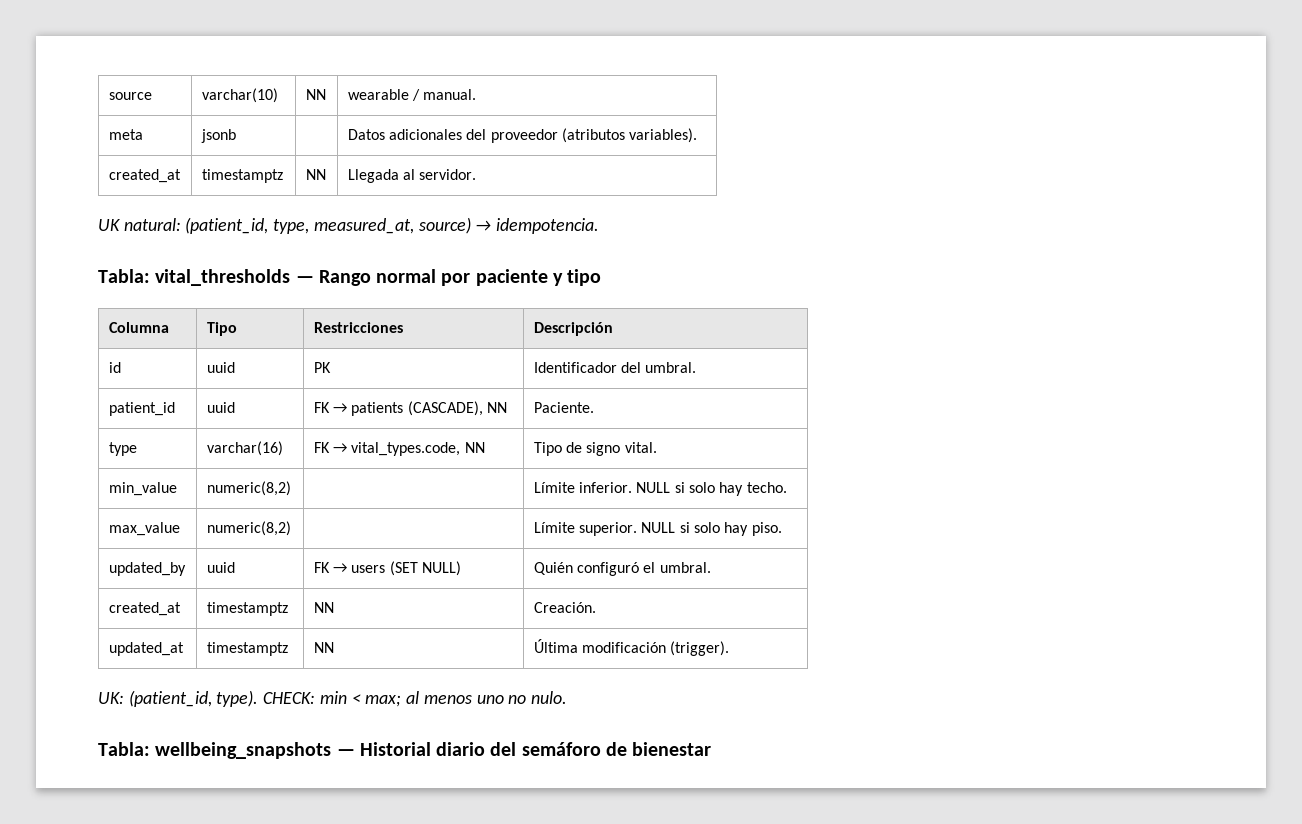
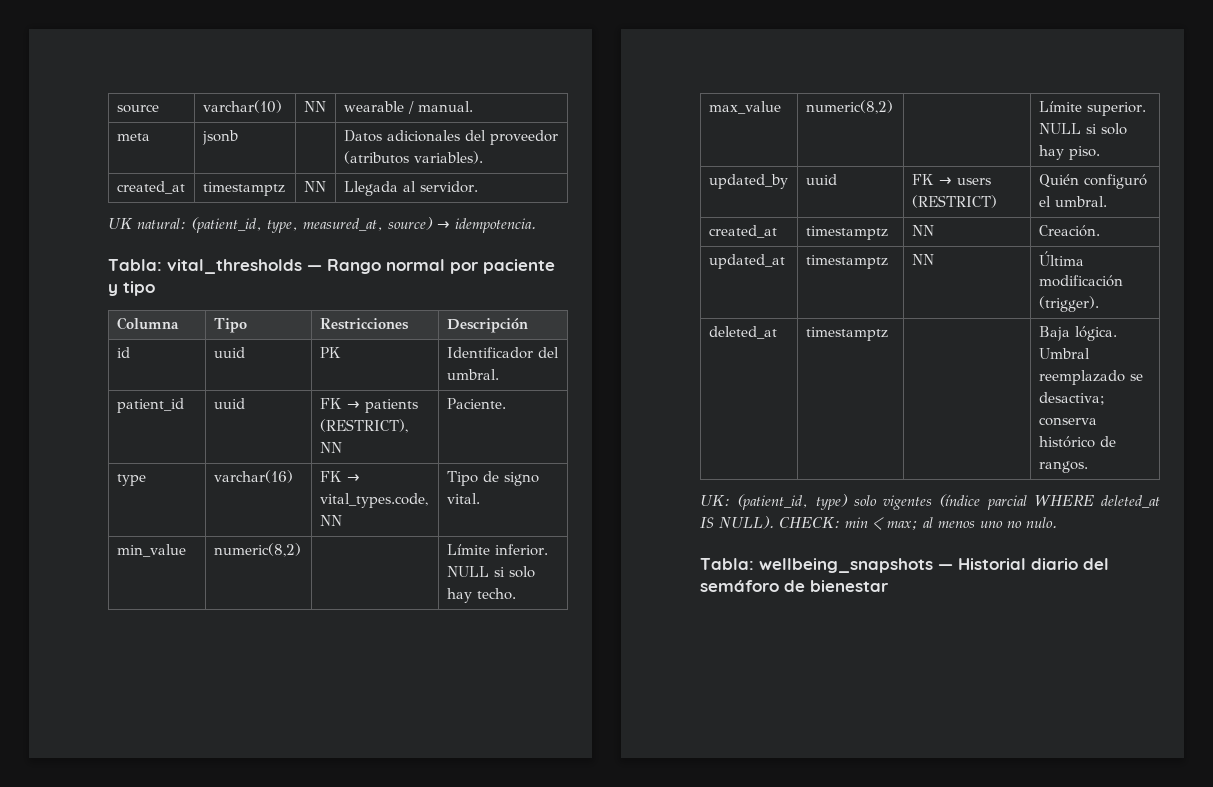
- patient_id | uuid | FK → patients (CASCADE), NN | Paciente.
+ patient_id | uuid | FK → patients (RESTRICT), NN | Paciente.
- updated_by | uuid | FK → users (SET NULL) | Quién configuró el umbral.
+ updated_by | uuid | FK → users (RESTRICT) | Quién configuró el umbral.
- UK: (patient_id, type).
+ deleted_at | timestamptz | | Baja lógica. Umbral reemplazado se desactiva; conserva histórico de rangos.
+ UK: (patient_id, type) solo vigentes (índice parcial WHERE deleted_at IS NULL).

